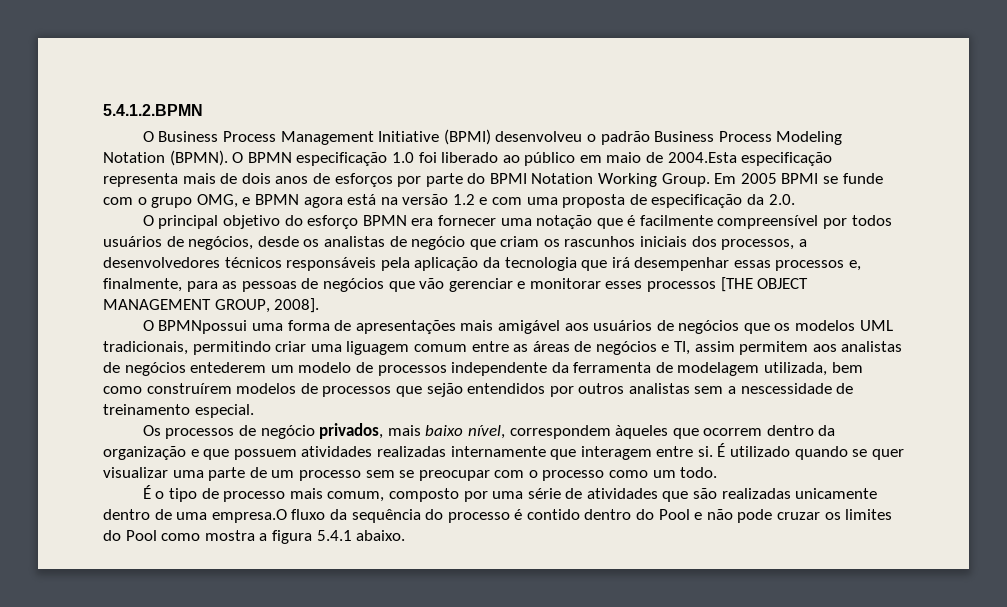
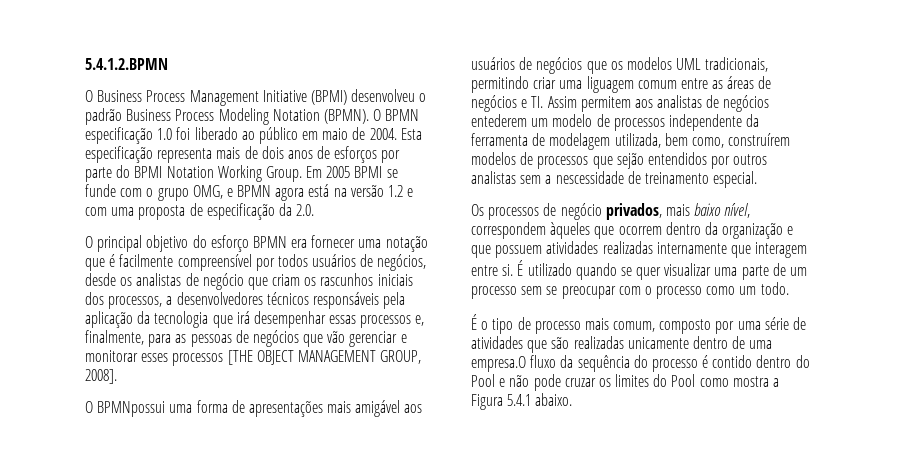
- O BPMN especificação 1.0 foi liberado ao público em maio de 2004.Esta especificação representa mais de dois anos de esforços por parte do BPMI Notation Working Group.
+ O BPMN especificação 1.0 foi liberado ao público em maio de 2004. Esta especificação representa mais de dois anos de esforços por parte do BPMI Notation Working Group.
- O BPMNpossui uma forma de apresentações mais amigável aos usuários de negócios que os modelos UML tradicionais, permitindo criar uma liguagem comum entre as áreas de negócios e TI, assim permitem aos analistas de negócios entederem um modelo de processos independente da ferramenta de modelagem utilizada, bem como construírem modelos de processos que sejão entendidos por outros analistas sem a nescessidade de treinamento especial.
+ O BPMNpossui uma forma de apresentações mais amigável aos usuários de negócios que os modelos UML tradicionais, permitindo criar uma liguagem comum entre as áreas de negócios e TI. Assim permitem aos analistas de negócios entederem um modelo de processos independente da ferramenta de modelagem utilizada, bem como, construírem modelos de processos que sejão entendidos por outros analistas sem a nescessidade de treinamento especial.
- É o tipo de processo mais comum, composto por uma série de atividades que são realizadas unicamente dentro de uma empresa.O fluxo da sequência do processo é contido dentro do Pool e não pode cruzar os limites do Pool como mostra a figura 5.4.1 abaixo.
+ É o tipo de processo mais comum, composto por uma série de atividades que são realizadas unicamente dentro de uma empresa.O fluxo da sequência do processo é contido dentro do Pool e não pode cruzar os limites do Pool como mostra a Figura 5.4.1 abaixo.

